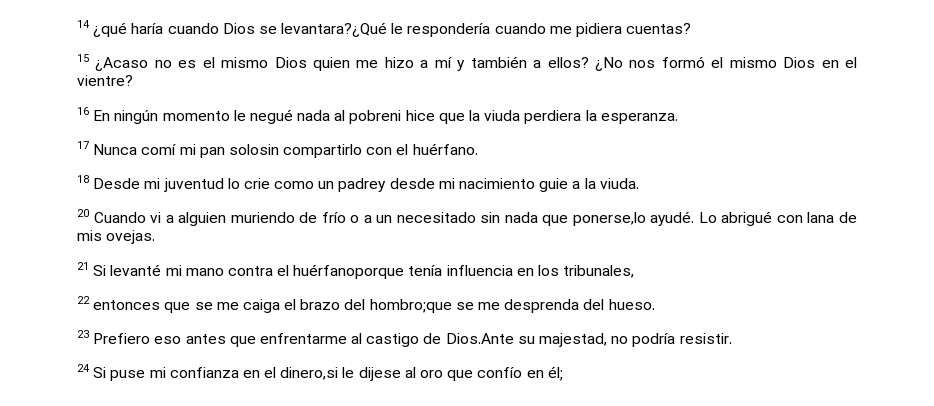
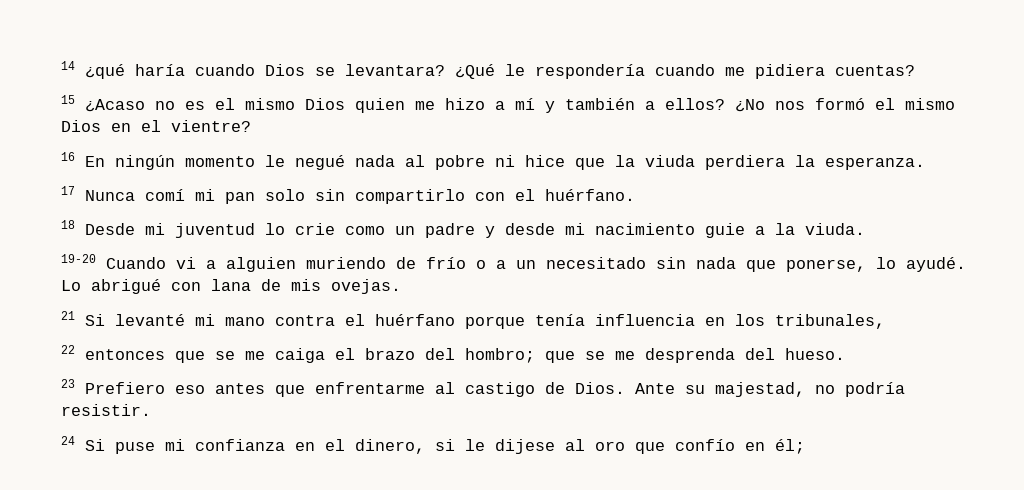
- 14 ¿qué haría cuando Dios se levantara?¿Qué le respondería cuando me pidiera cuentas?
+ 14 ¿qué haría cuando Dios se levantara? ¿Qué le respondería cuando me pidiera cuentas?
- 16 En ningún momento le negué nada al pobreni hice que la viuda perdiera la esperanza.
+ 16 En ningún momento le negué nada al pobre ni hice que la viuda perdiera la esperanza.
- 17 Nunca comí mi pan solosin compartirlo con el huérfano.
+ 17 Nunca comí mi pan solo sin compartirlo con el huérfano.
- 18 Desde mi juventud lo crie como un padrey desde mi nacimiento guie a la viuda.
+ 18 Desde mi juventud lo crie como un padre y desde mi nacimiento guie a la viuda.
- 20 Cuando vi a alguien muriendo de frío o a un necesitado sin nada que ponerse,lo ayudé.
+ 19-20 Cuando vi a alguien muriendo de frío o a un necesitado sin nada que ponerse, lo ayudé.
- 21 Si levanté mi mano contra el huérfanoporque tenía influencia en los tribunales,
+ 21 Si levanté mi mano contra el huérfano porque tenía influencia en los tribunales,
- 22 entonces que se me caiga el brazo del hombro;que se me desprenda del hueso.
+ 22 entonces que se me caiga el brazo del hombro; que se me desprenda del hueso.
- 23 Prefiero eso antes que enfrentarme al castigo de Dios.Ante su majestad, no podría resistir.
+ 23 Prefiero eso antes que enfrentarme al castigo de Dios. Ante su majestad, no podría resistir.
- 24 Si puse mi confianza en el dinero,si le dijese al oro que confío en él;
+ 24 Si puse mi confianza en el dinero, si le dijese al oro que confío en él;

